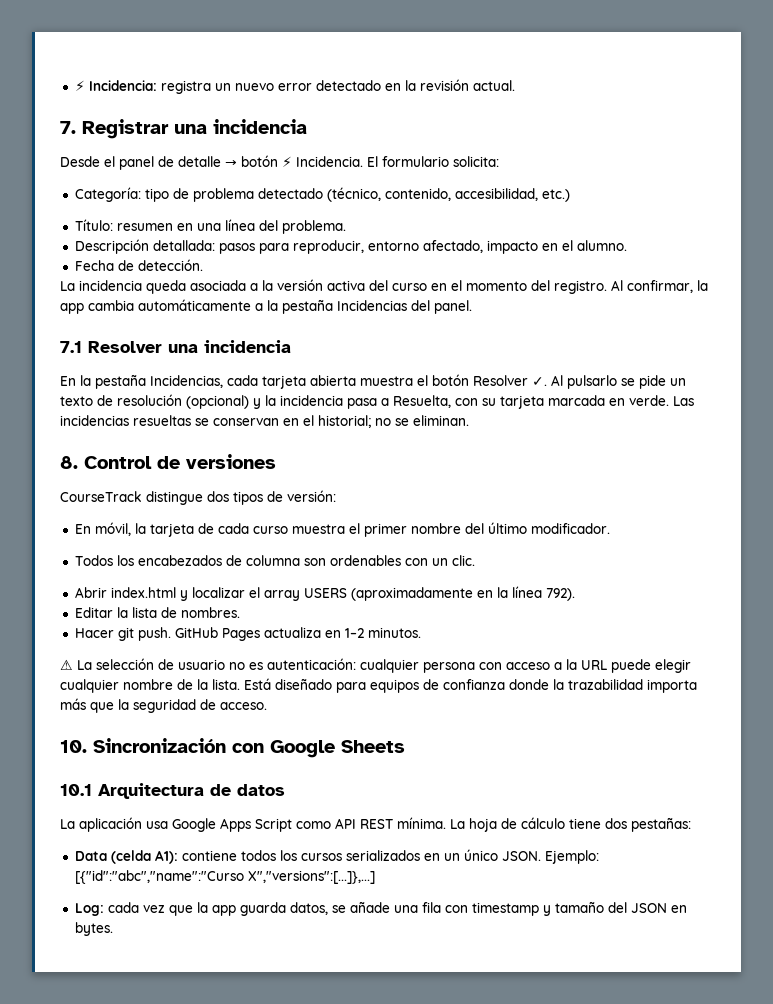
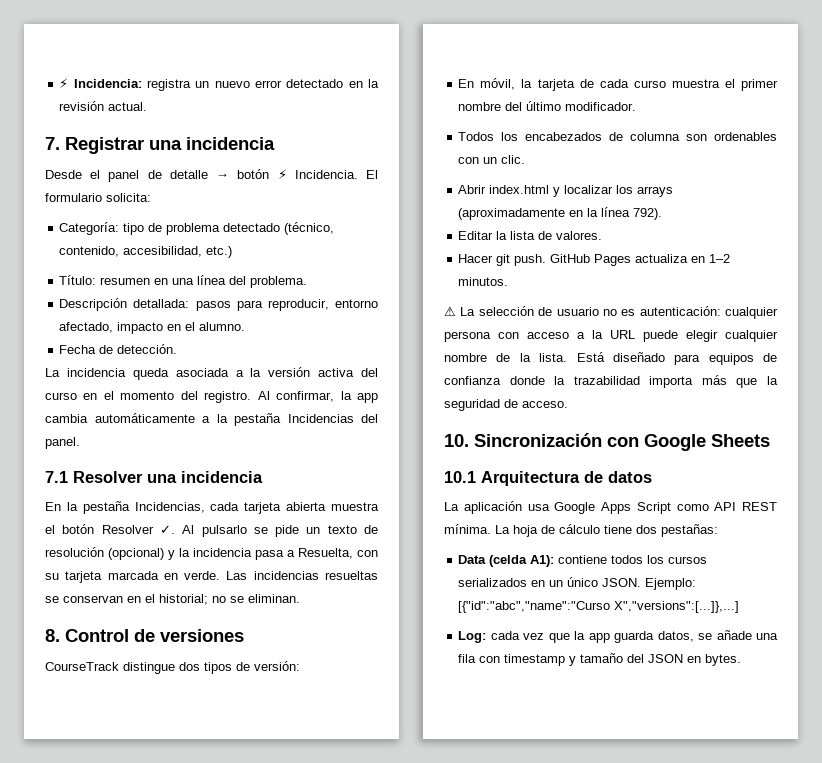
- Abrir index.html y localizar el array USERS (aproximadamente en la línea 792).
+ Abrir index.html y localizar los arrays (aproximadamente en la línea 792).
- Editar la lista de nombres.
+ Editar la lista de valores.

